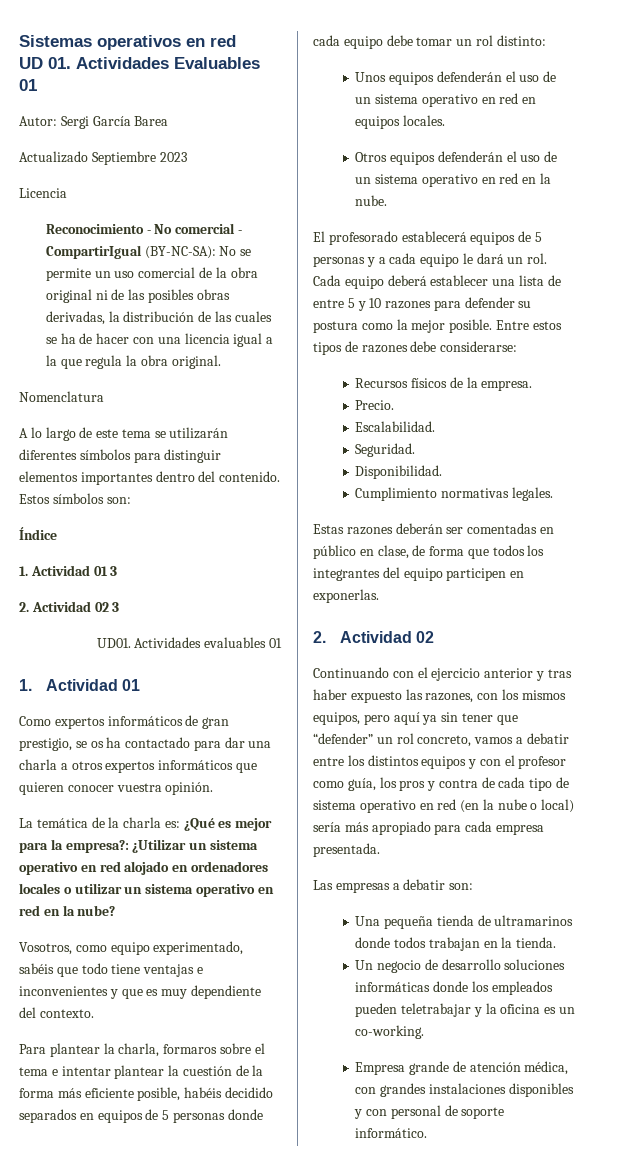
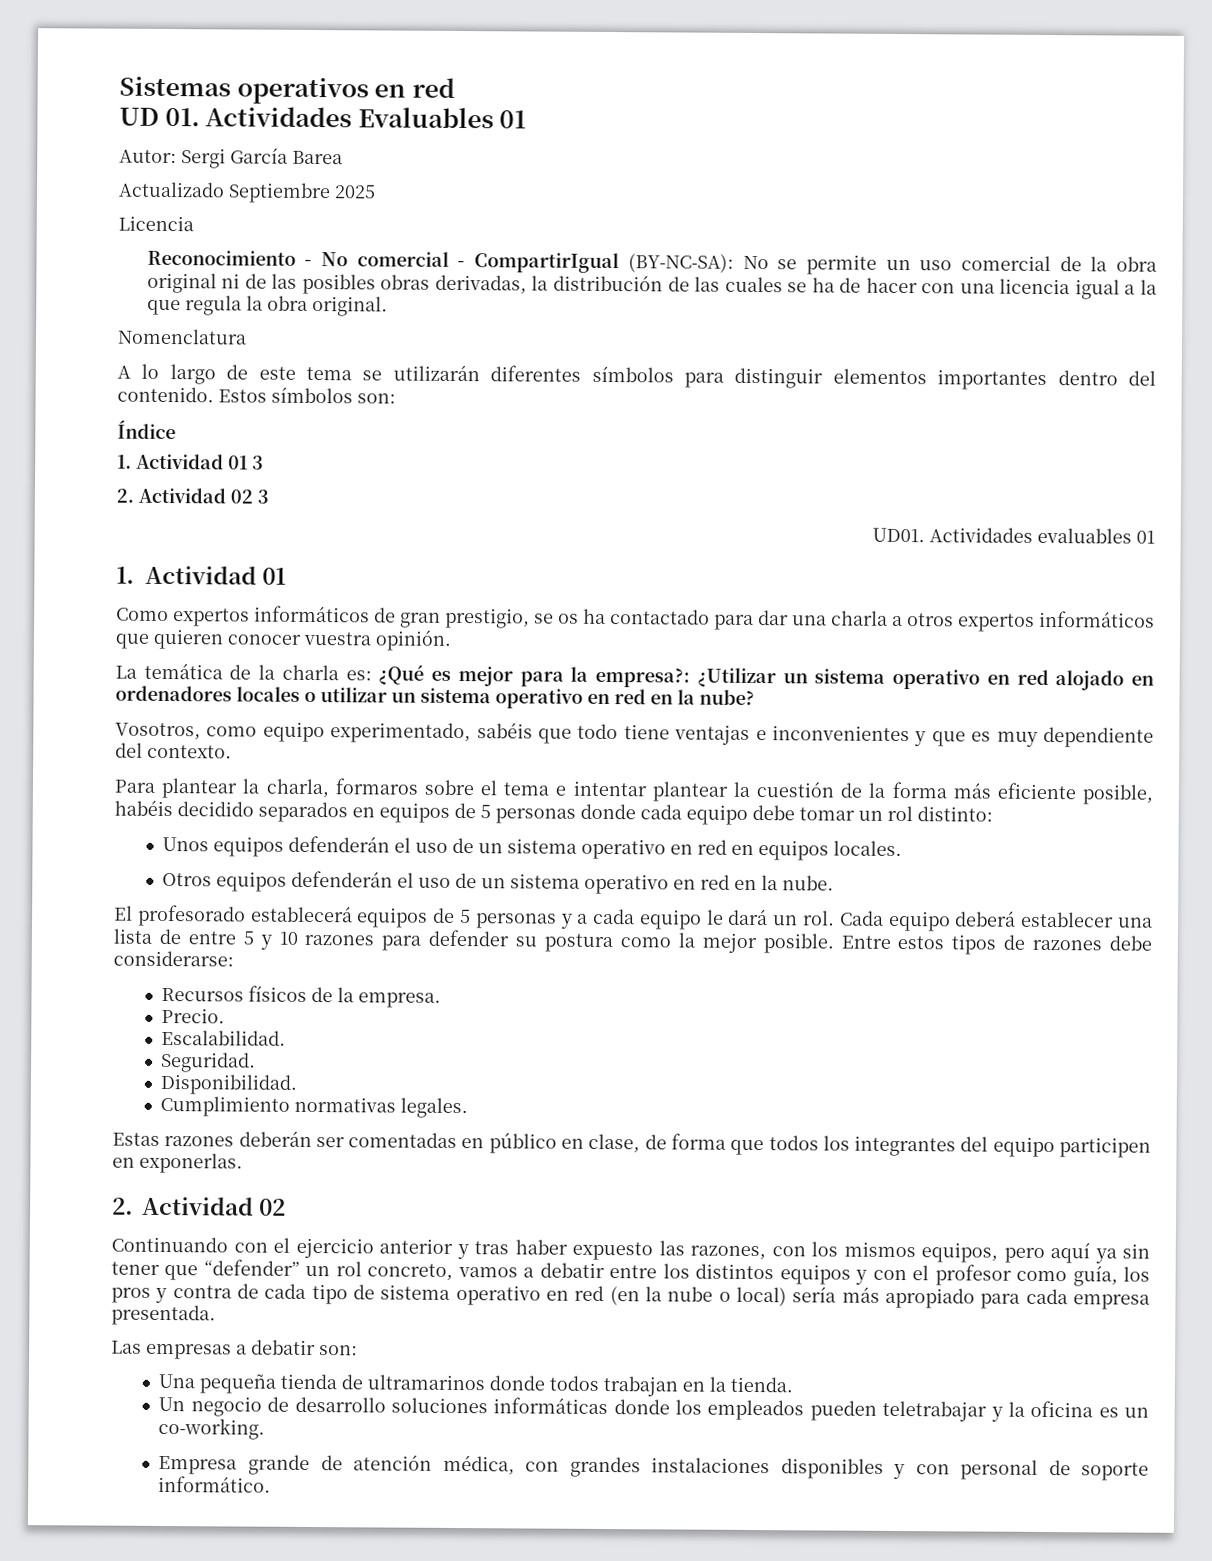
- Actualizado Septiembre 2023
+ Actualizado Septiembre 2025

